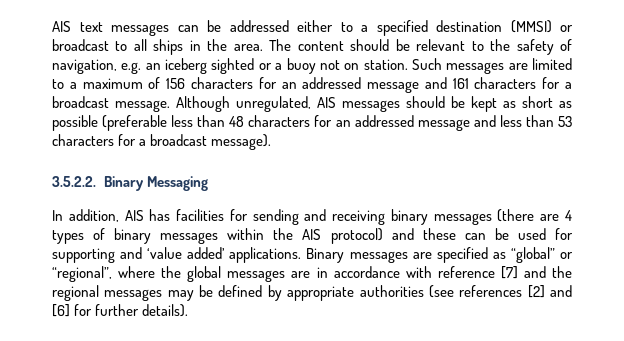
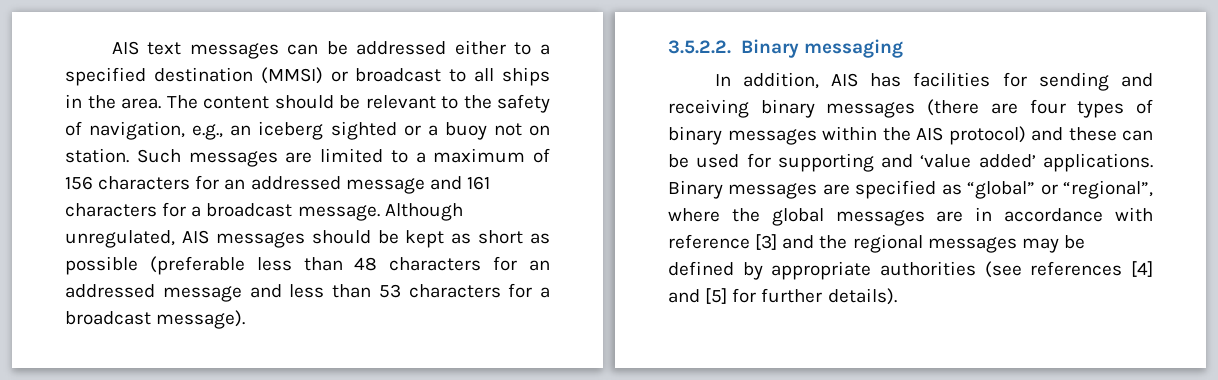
- The content should be relevant to the safety of navigation, e.g. an iceberg sighted or a buoy not on station.
+ The content should be relevant to the safety of navigation, e.g., an iceberg sighted or a buoy not on station.
- 3.5.2.2. Binary Messaging
+ 3.5.2.2. Binary messaging
- In addition, AIS has facilities for sending and receiving binary messages (there are 4 types of binary messages within the AIS protocol) and these can be used for supporting and ‘value added’ applications.
+ In addition, AIS has facilities for sending and receiving binary messages (there are four types of binary messages within the AIS protocol) and these can be used for supporting and ‘value added’ applications.
- Binary messages are specified as “global” or “regional”, where the global messages are in accordance with reference [7] and the regional messages may be defined by appropriate authorities (see references [2] and [6] for further details).
+ Binary messages are specified as “global” or “regional”, where the global messages are in accordance with reference [3] and the regional messages may be defined by appropriate authorities (see references [4] and [5] for further details).

